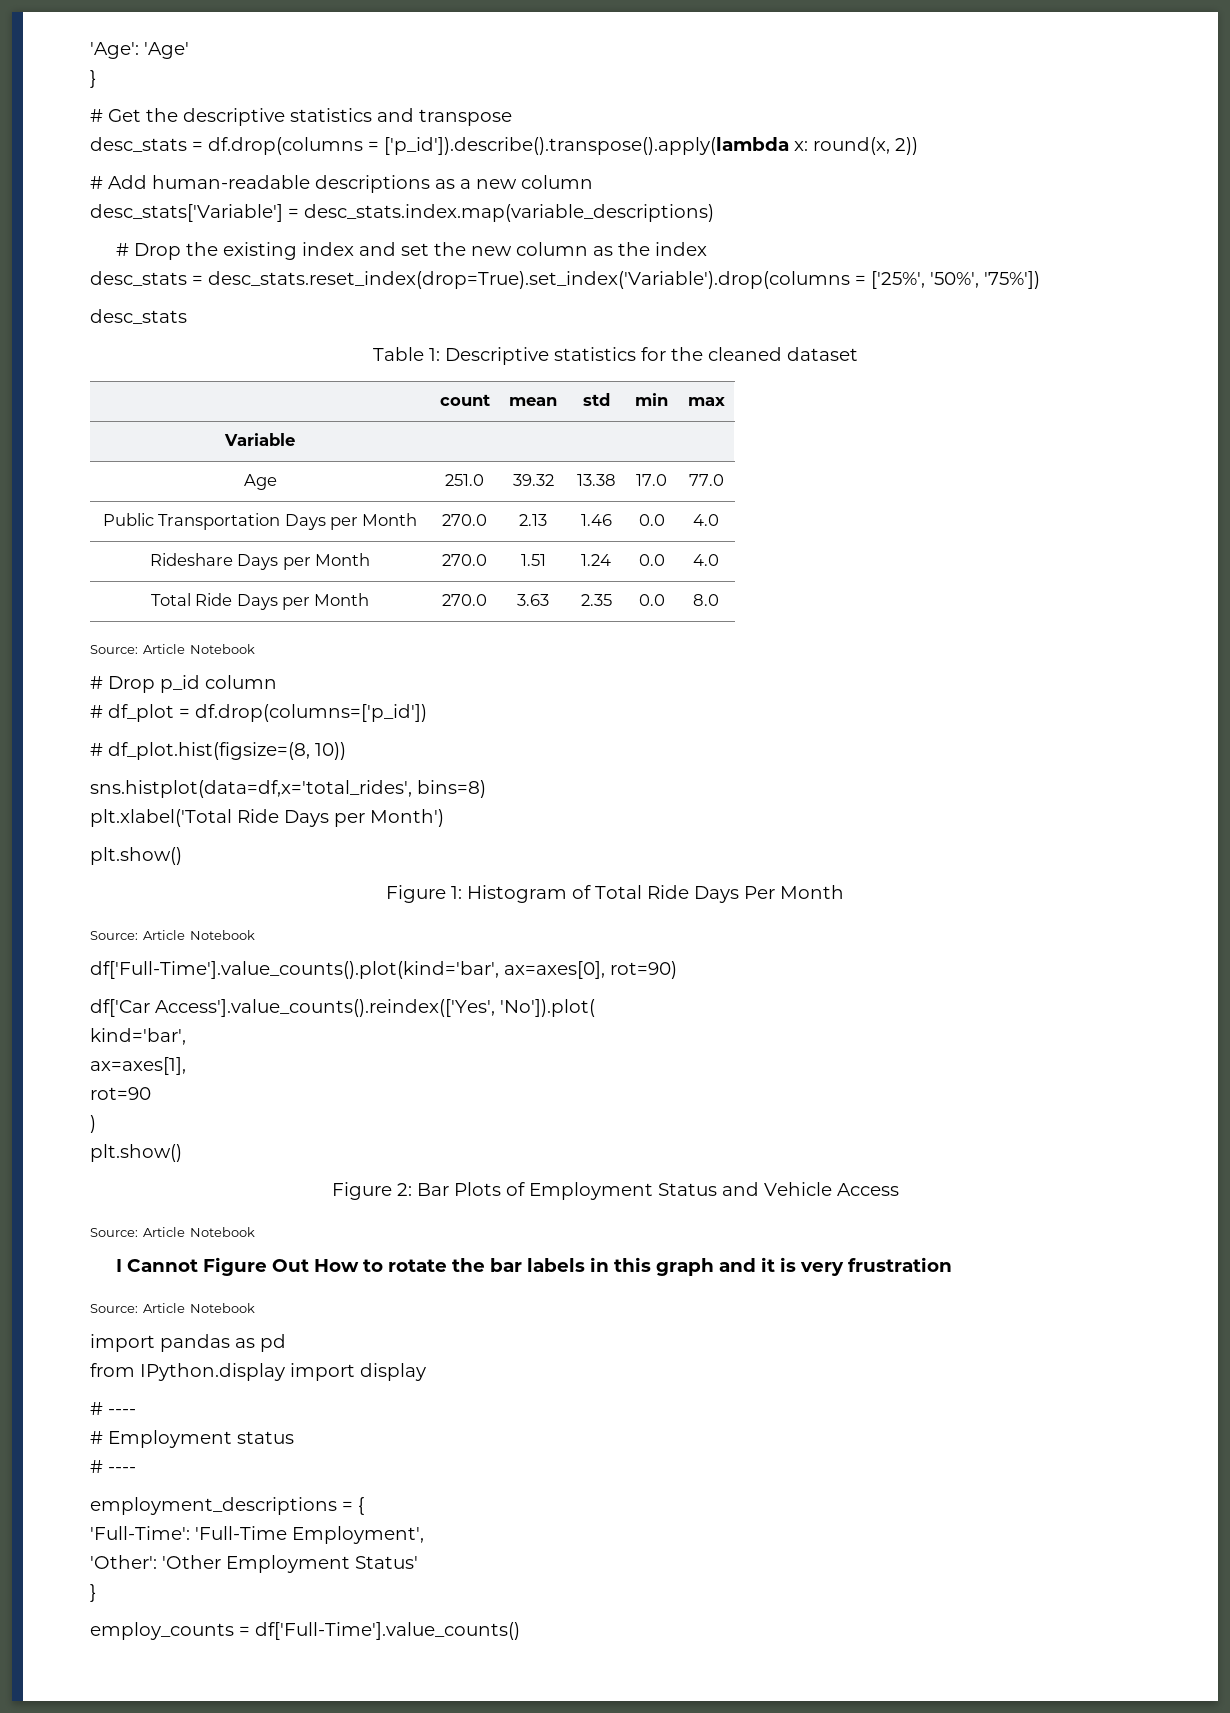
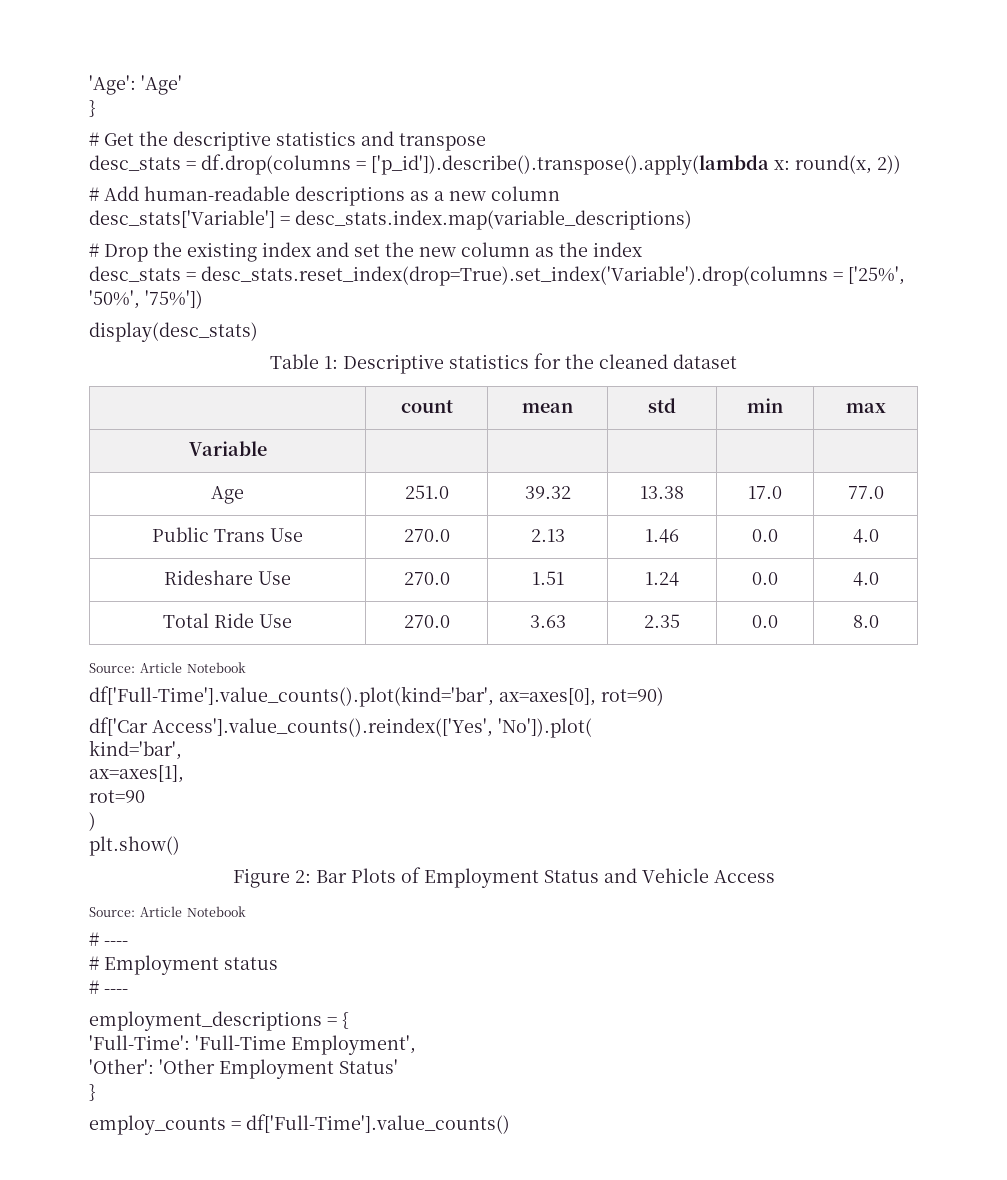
  desc_stats = desc_stats.reset_index(drop=True).set_index('Variable').drop(columns = ['25%', '50%', '75%'])
- desc_stats
+ display(desc_stats)
- Public Transportation Days per Month | 270.0 | 2.13 | 1.46 | 0.0 | 4.0
+ Public Trans Use | 270.0 | 2.13 | 1.46 | 0.0 | 4.0
- Rideshare Days per Month | 270.0 | 1.51 | 1.24 | 0.0 | 4.0
+ Rideshare Use | 270.0 | 1.51 | 1.24 | 0.0 | 4.0
- Total Ride Days per Month | 270.0 | 3.63 | 2.35 | 0.0 | 8.0
+ Total Ride Use | 270.0 | 3.63 | 2.35 | 0.0 | 8.0
- # Drop p_id column
- # df_plot = df.drop(columns=['p_id'])
- # df_plot.hist(figsize=(8, 10))
- sns.histplot(data=df,x='total_rides', bins=8)
- plt.xlabel('Total Ride Days per Month')
- plt.show()
- Figure 1: Histogram of Total Ride Days Per Month
- Source: Article Notebook
- I Cannot Figure Out How to rotate the bar labels in this graph and it is very frustration
- Source: Article Notebook
- import pandas as pd
- from IPython.display import display

